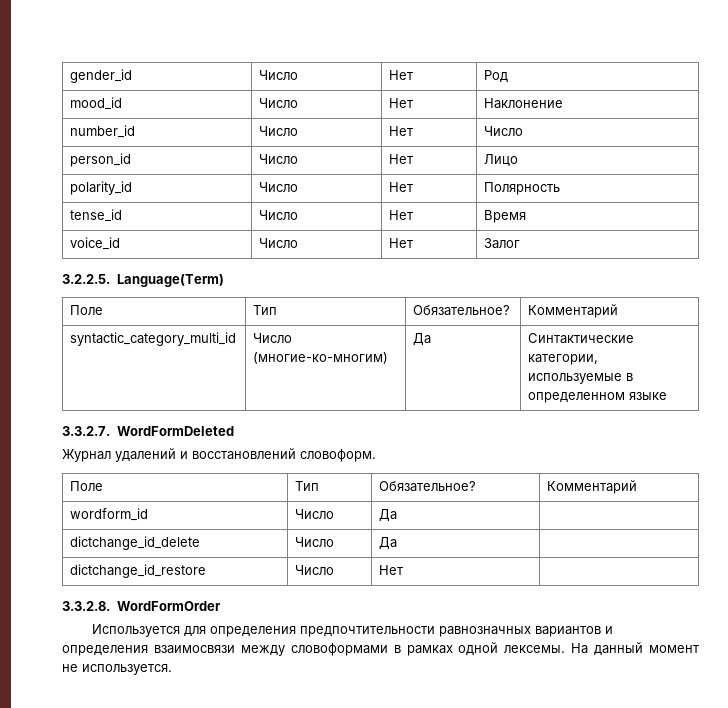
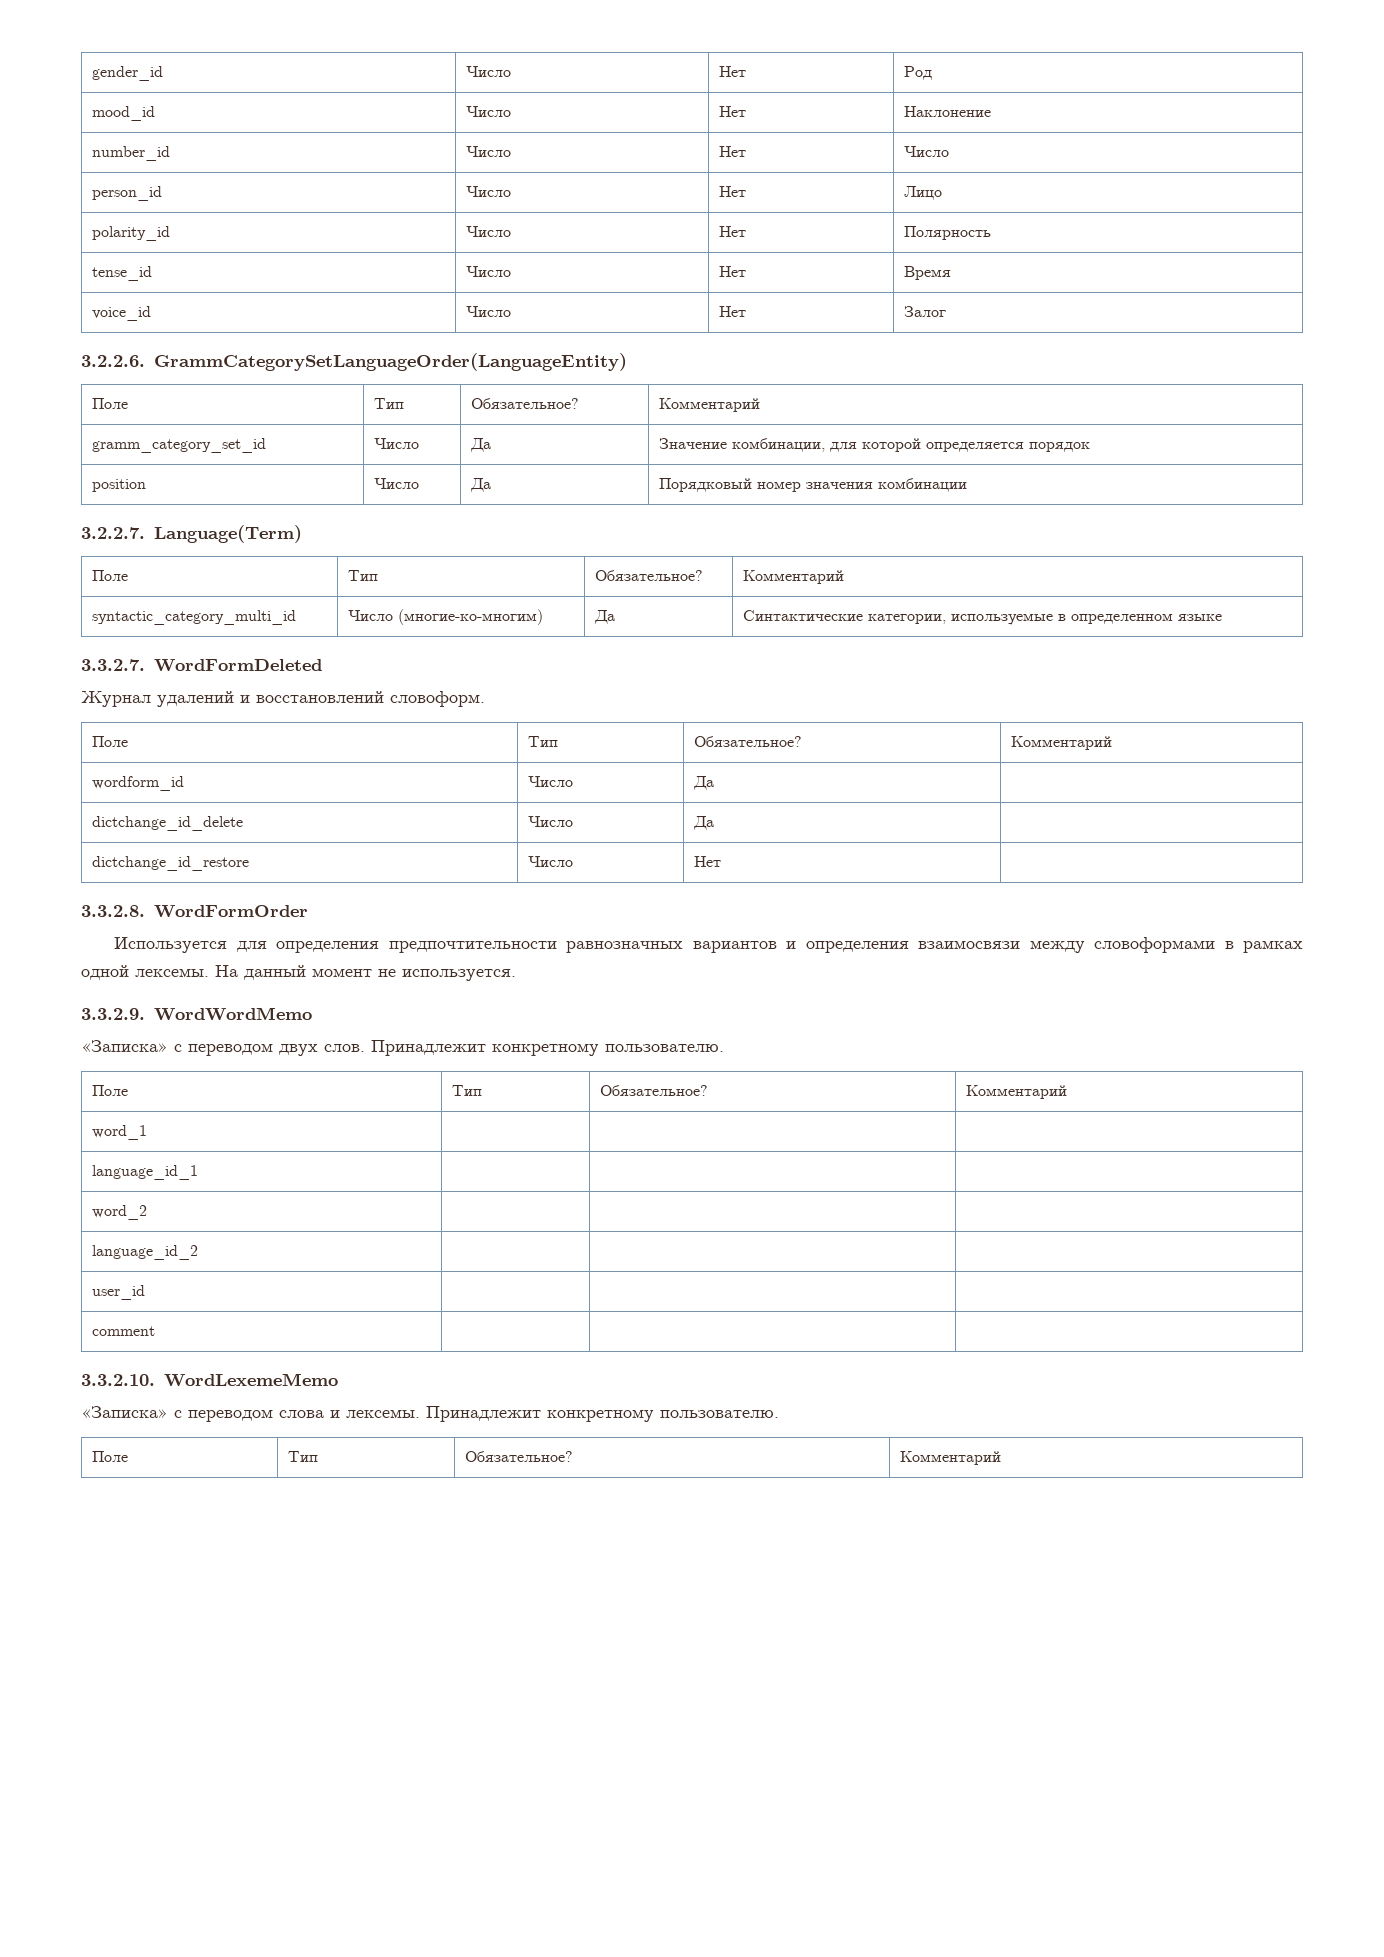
- 3.2.2.5. Language(Term)
+ 3.2.2.6. GrammCategorySetLanguageOrder(LanguageEntity)
+ Поле | Тип | Обязательное? | Комментарий
+ gramm_category_set_id | Число | Да | Значение комбинации, для которой определяется порядок
+ position | Число | Да | Порядковый номер значения комбинации
+ 3.2.2.7. Language(Term)
+ 3.3.2.9. WordWordMemo
+ «Записка» с переводом двух слов. Принадлежит конкретному пользователю.
+ Поле | Тип | Обязательное? | Комментарий
+ word_1 | | |
+ language_id_1 | | |
+ word_2 | | |
+ language_id_2 | | |
+ user_id | | |
+ comment | | |
+ 3.3.2.10. WordLexemeMemo
+ «Записка» с переводом слова и лексемы. Принадлежит конкретному пользователю.
+ Поле | Тип | Обязательное? | Комментарий

